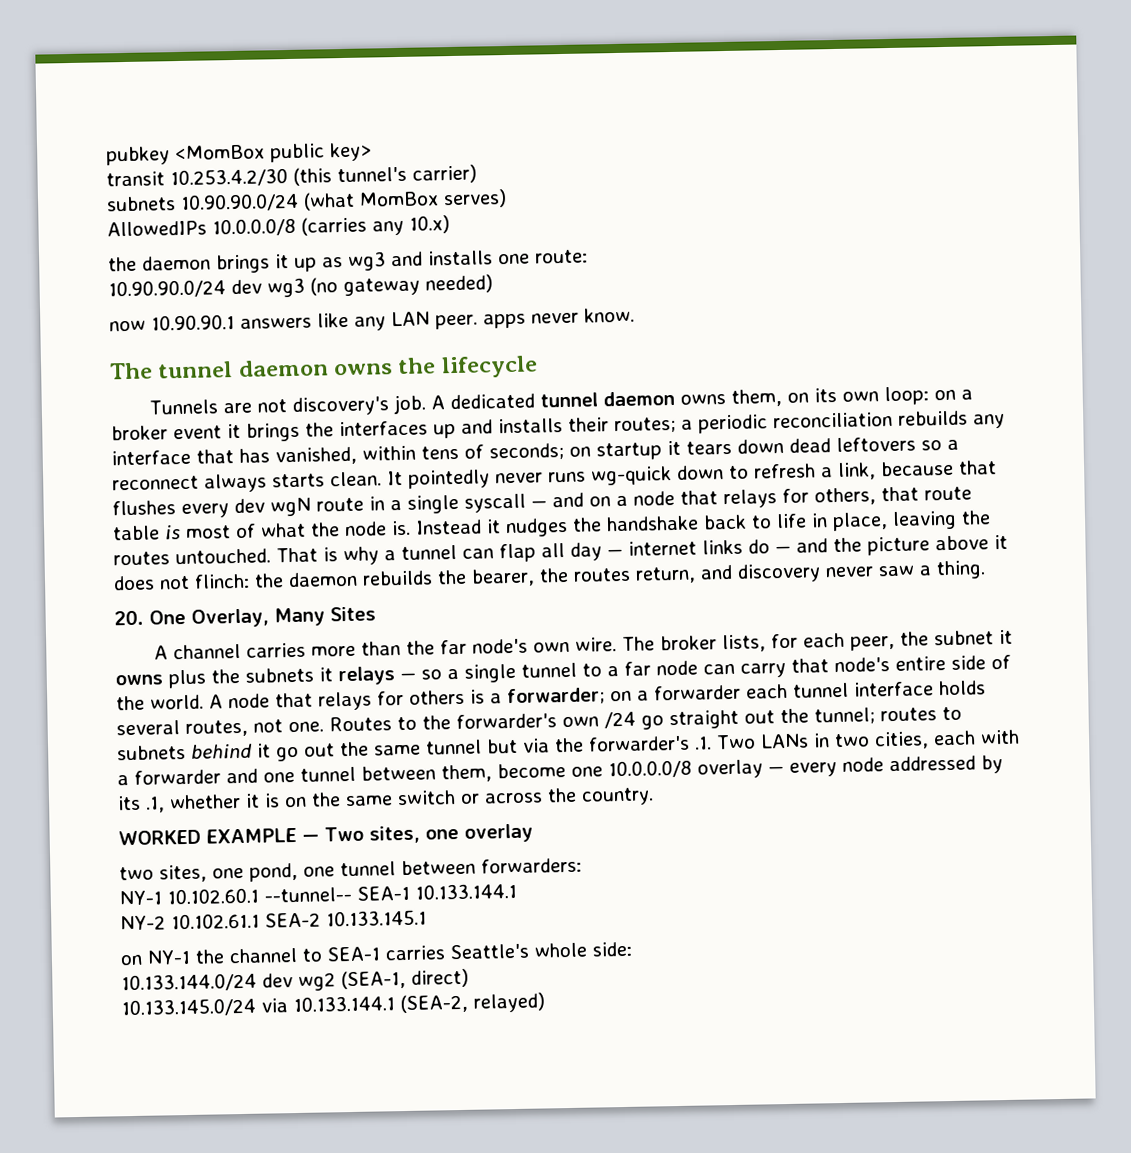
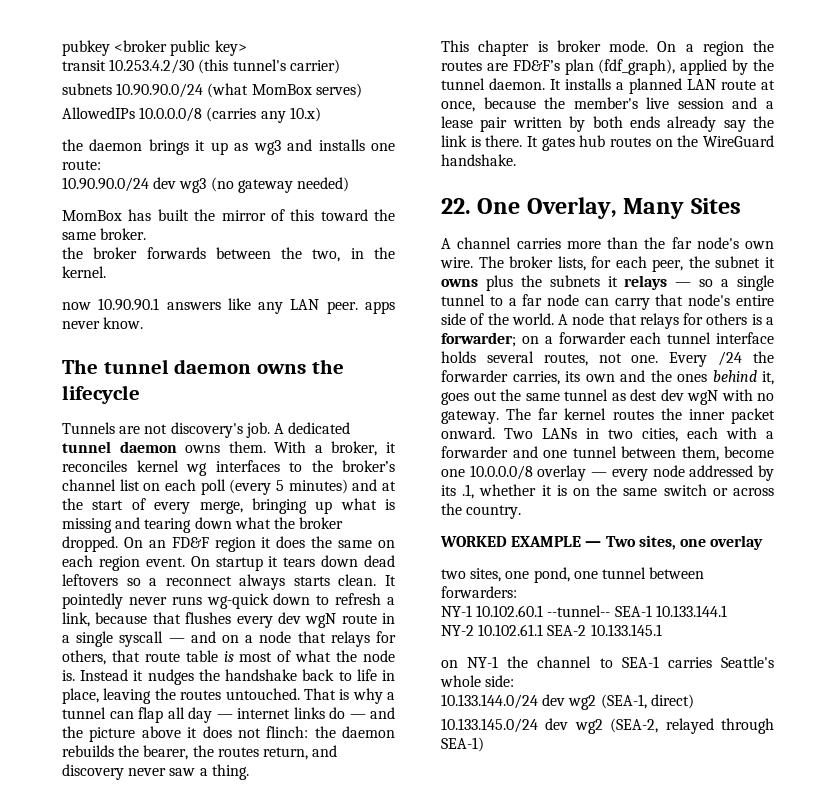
- pubkey <MomBox public key>
+ pubkey <broker public key>
+ MomBox has built the mirror of this toward the same broker.
+ the broker forwards between the two, in the kernel.
- A dedicated tunnel daemon owns them, on its own loop: on a broker event it brings the interfaces up and installs their routes; a periodic reconciliation rebuilds any interface that has vanished, within tens of seconds; on startup it tears down dead leftovers so a reconnect always starts clean.
+ A dedicated tunnel daemon owns them. With a broker, it reconciles kernel wg interfaces to the broker’s channel list on each poll (every 5 minutes) and at the start of every merge, bringing up what is missing and tearing down what the broker dropped. On an FD&F region it does the same on each region event. On startup it tears down dead leftovers so a reconnect always starts clean.
- 20. One Overlay, Many Sites
+ This chapter is broker mode. On a region the routes are FD&F’s plan (fdf_graph), applied by the tunnel daemon. It installs a planned LAN route at once, because the member's live session and a lease pair written by both ends already say the link is there. It gates hub routes on the WireGuard handshake.
+ 22. One Overlay, Many Sites
- Routes to the forwarder's own /24 go straight out the tunnel; routes to subnets behind it go out the same tunnel but via the forwarder's .1. Two LANs in two cities, each with a forwarder and one tunnel between them, become one 10.0.0.0/8 overlay — every node addressed by its .1, whether it is on the same switch or across the country.
+ Every /24 the forwarder carries, its own and the ones behind it, goes out the same tunnel as dest dev wgN with no gateway. The far kernel routes the inner packet onward. Two LANs in two cities, each with a forwarder and one tunnel between them, become one 10.0.0.0/8 overlay — every node addressed by its .1, whether it is on the same switch or across the country.
- 10.133.145.0/24 via 10.133.144.1 (SEA-2, relayed)
+ 10.133.145.0/24 dev wg2 (SEA-2, relayed through SEA-1)

